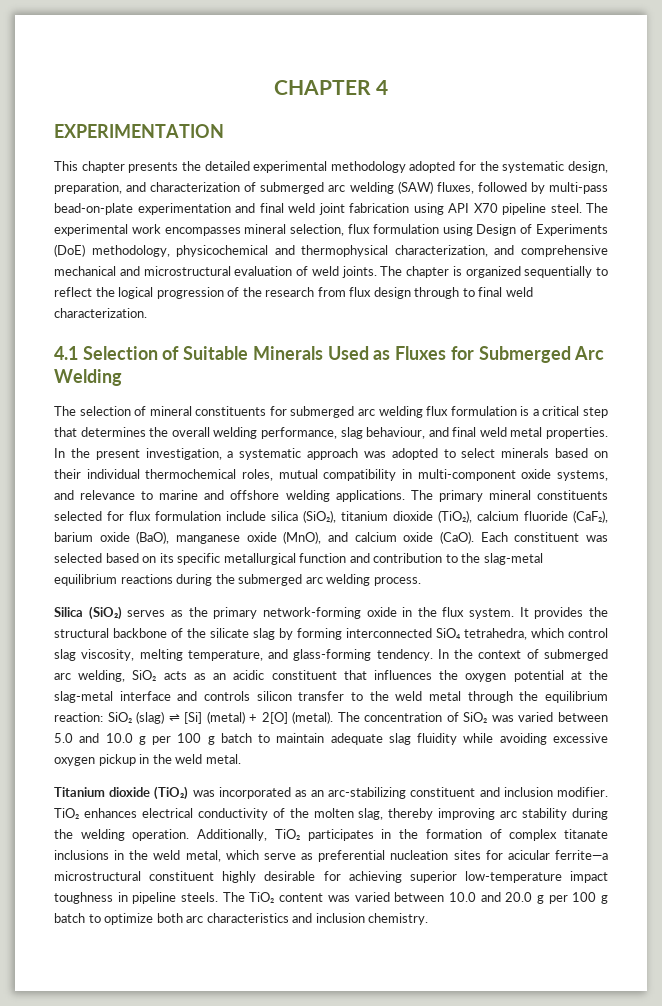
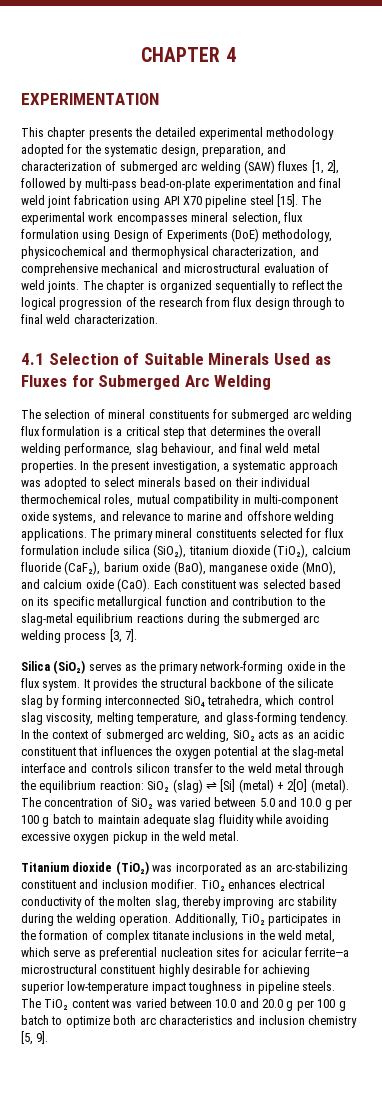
- This chapter presents the detailed experimental methodology adopted for the systematic design, preparation, and characterization of submerged arc welding (SAW) fluxes, followed by multi-pass bead-on-plate experimentation and final weld joint fabrication using API X70 pipeline steel.
+ This chapter presents the detailed experimental methodology adopted for the systematic design, preparation, and characterization of submerged arc welding (SAW) fluxes [1, 2], followed by multi-pass bead-on-plate experimentation and final weld joint fabrication using API X70 pipeline steel [15].
- Each constituent was selected based on its specific metallurgical function and contribution to the slag-metal equilibrium reactions during the submerged arc welding process.
+ Each constituent was selected based on its specific metallurgical function and contribution to the slag-metal equilibrium reactions during the submerged arc welding process [3, 7].
- The TiO₂ content was varied between 10.0 and 20.0 g per 100 g batch to optimize both arc characteristics and inclusion chemistry.
+ The TiO₂ content was varied between 10.0 and 20.0 g per 100 g batch to optimize both arc characteristics and inclusion chemistry [5, 9].

